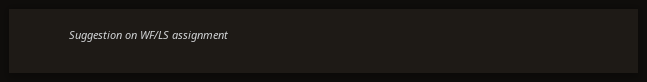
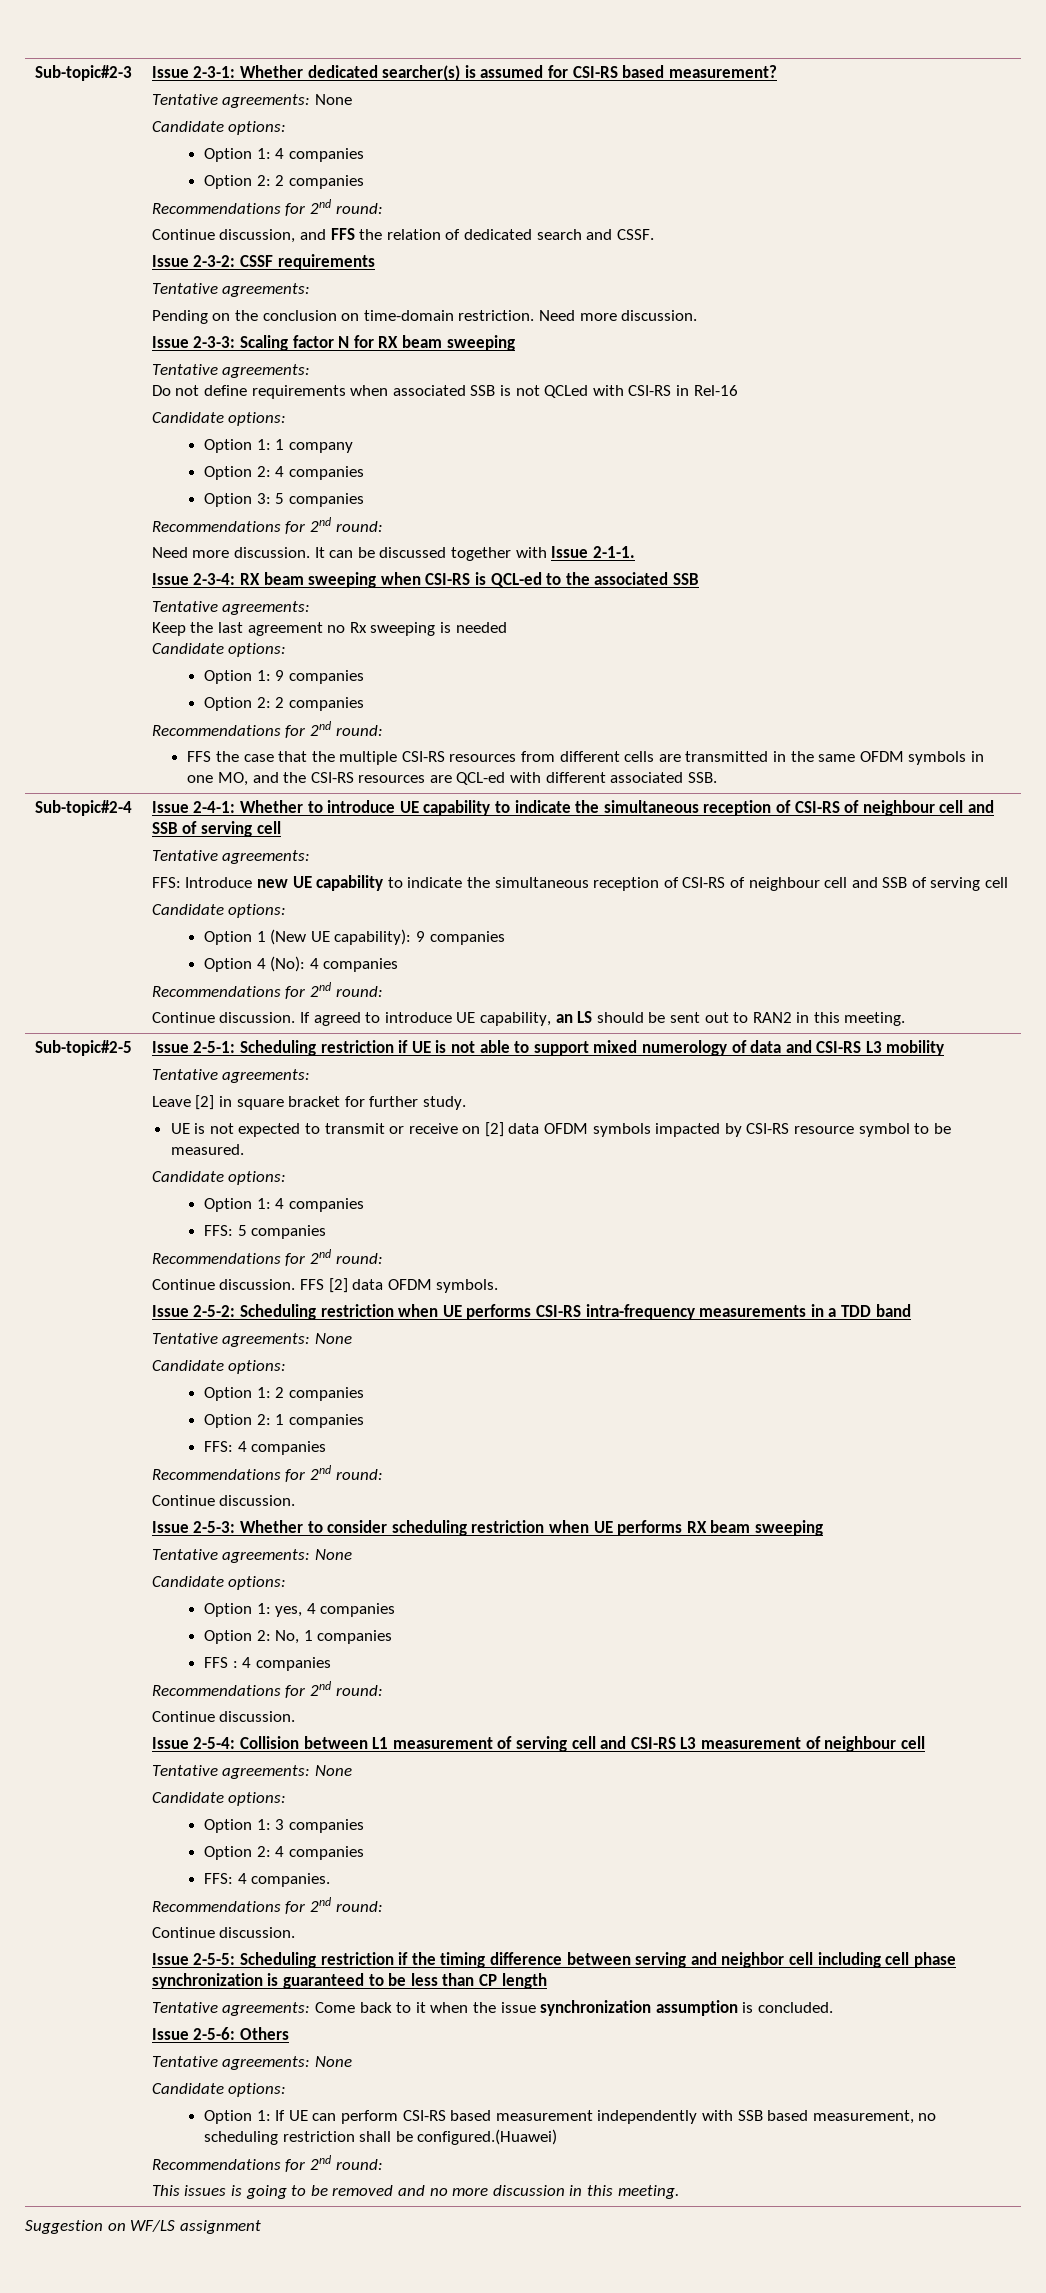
+ Sub-topic#2-3 | Issue 2-3-1: Whether dedicated searcher(s) is assumed for CSI-RS based measurement?
+ Tentative agreements: None
+ Candidate options:
+ Option 1: 4 companies
+ Option 2: 2 companies
+ Recommendations for 2nd round:
+ Continue discussion, and FFS the relation of dedicated search and CSSF.
+ Issue 2-3-2: CSSF requirements
+ Tentative agreements:
+ Pending on the conclusion on time-domain restriction. Need more discussion.
+ Issue 2-3-3: Scaling factor N for RX beam sweeping
+ Tentative agreements:
+ Do not define requirements when associated SSB is not QCLed with CSI-RS in Rel-16
+ Candidate options:
+ Option 1: 1 company
+ Option 2: 4 companies
+ Option 3: 5 companies
+ Recommendations for 2nd round:
+ Need more discussion. It can be discussed together with Issue 2-1-1.
+ Issue 2-3-4: RX beam sweeping when CSI-RS is QCL-ed to the associated SSB
+ Tentative agreements:
+ Keep the last agreement no Rx sweeping is needed
+ Candidate options:
+ Option 1: 9 companies
+ Option 2: 2 companies
+ Recommendations for 2nd round:
+ FFS the case that the multiple CSI-RS resources from different cells are transmitted in the same OFDM symbols in one MO, and the CSI-RS resources are QCL-ed with different associated SSB.
+ Sub-topic#2-4 | Issue 2-4-1: Whether to introduce UE capability to indicate the simultaneous reception of CSI-RS of neighbour cell and SSB of serving cell
+ Tentative agreements:
+ FFS: Introduce new UE capability to indicate the simultaneous reception of CSI-RS of neighbour cell and SSB of serving cell
+ Candidate options:
+ Option 1 (New UE capability): 9 companies
+ Option 4 (No): 4 companies
+ Recommendations for 2nd round:
+ Continue discussion. If agreed to introduce UE capability, an LS should be sent out to RAN2 in this meeting.
+ Sub-topic#2-5 | Issue 2-5-1: Scheduling restriction if UE is not able to support mixed numerology of data and CSI-RS L3 mobility
+ Tentative agreements:
+ Leave [2] in square bracket for further study.
+ UE is not expected to transmit or receive on [2] data OFDM symbols impacted by CSI-RS resource symbol to be measured.
+ Candidate options:
+ Option 1: 4 companies
+ FFS: 5 companies
+ Recommendations for 2nd round:
+ Continue discussion. FFS [2] data OFDM symbols.
+ Issue 2-5-2: Scheduling restriction when UE performs CSI-RS intra-frequency measurements in a TDD band
+ Tentative agreements: None
+ Candidate options:
+ Option 1: 2 companies
+ Option 2: 1 companies
+ FFS: 4 companies
+ Recommendations for 2nd round:
+ Continue discussion.
+ Issue 2-5-3: Whether to consider scheduling restriction when UE performs RX beam sweeping
+ Tentative agreements: None
+ Candidate options:
+ Option 1: yes, 4 companies
+ Option 2: No, 1 companies
+ FFS : 4 companies
+ Recommendations for 2nd round:
+ Continue discussion.
+ Issue 2-5-4: Collision between L1 measurement of serving cell and CSI-RS L3 measurement of neighbour cell
+ Tentative agreements: None
+ Candidate options:
+ Option 1: 3 companies
+ Option 2: 4 companies
+ FFS: 4 companies.
+ Recommendations for 2nd round:
+ Continue discussion.
+ Issue 2-5-5: Scheduling restriction if the timing difference between serving and neighbor cell including cell phase synchronization is guaranteed to be less than CP length
+ Tentative agreements: Come back to it when the issue synchronization assumption is concluded.
+ Issue 2-5-6: Others
+ Tentative agreements: None
+ Candidate options:
+ Option 1: If UE can perform CSI-RS based measurement independently with SSB based measurement, no scheduling restriction shall be configured.(Huawei)
+ Recommendations for 2nd round:
+ This issues is going to be removed and no more discussion in this meeting.

